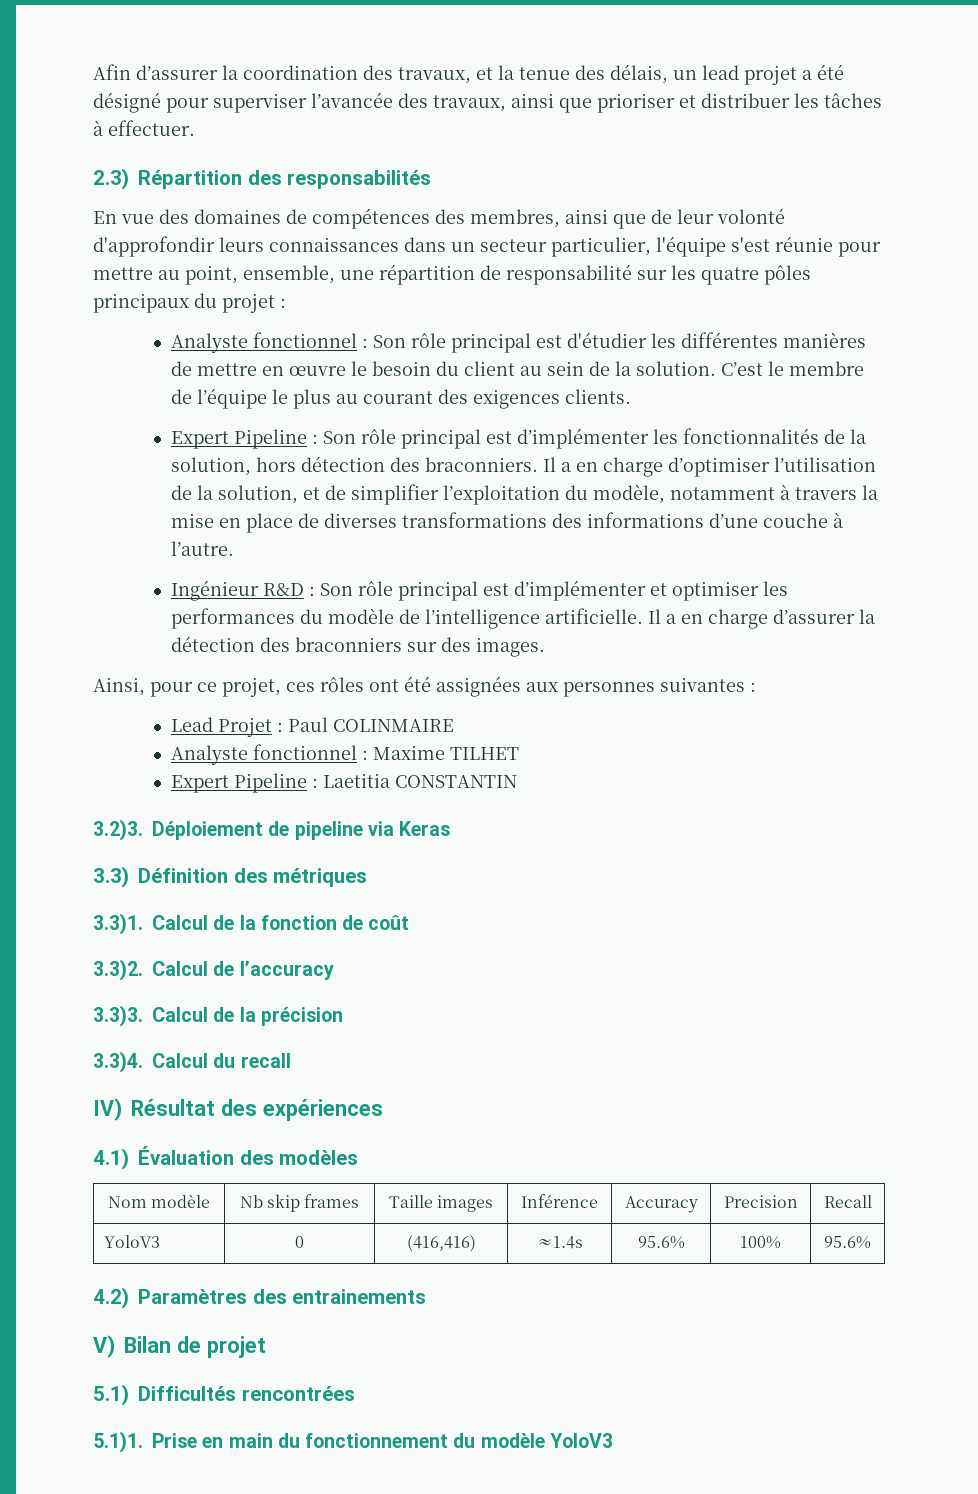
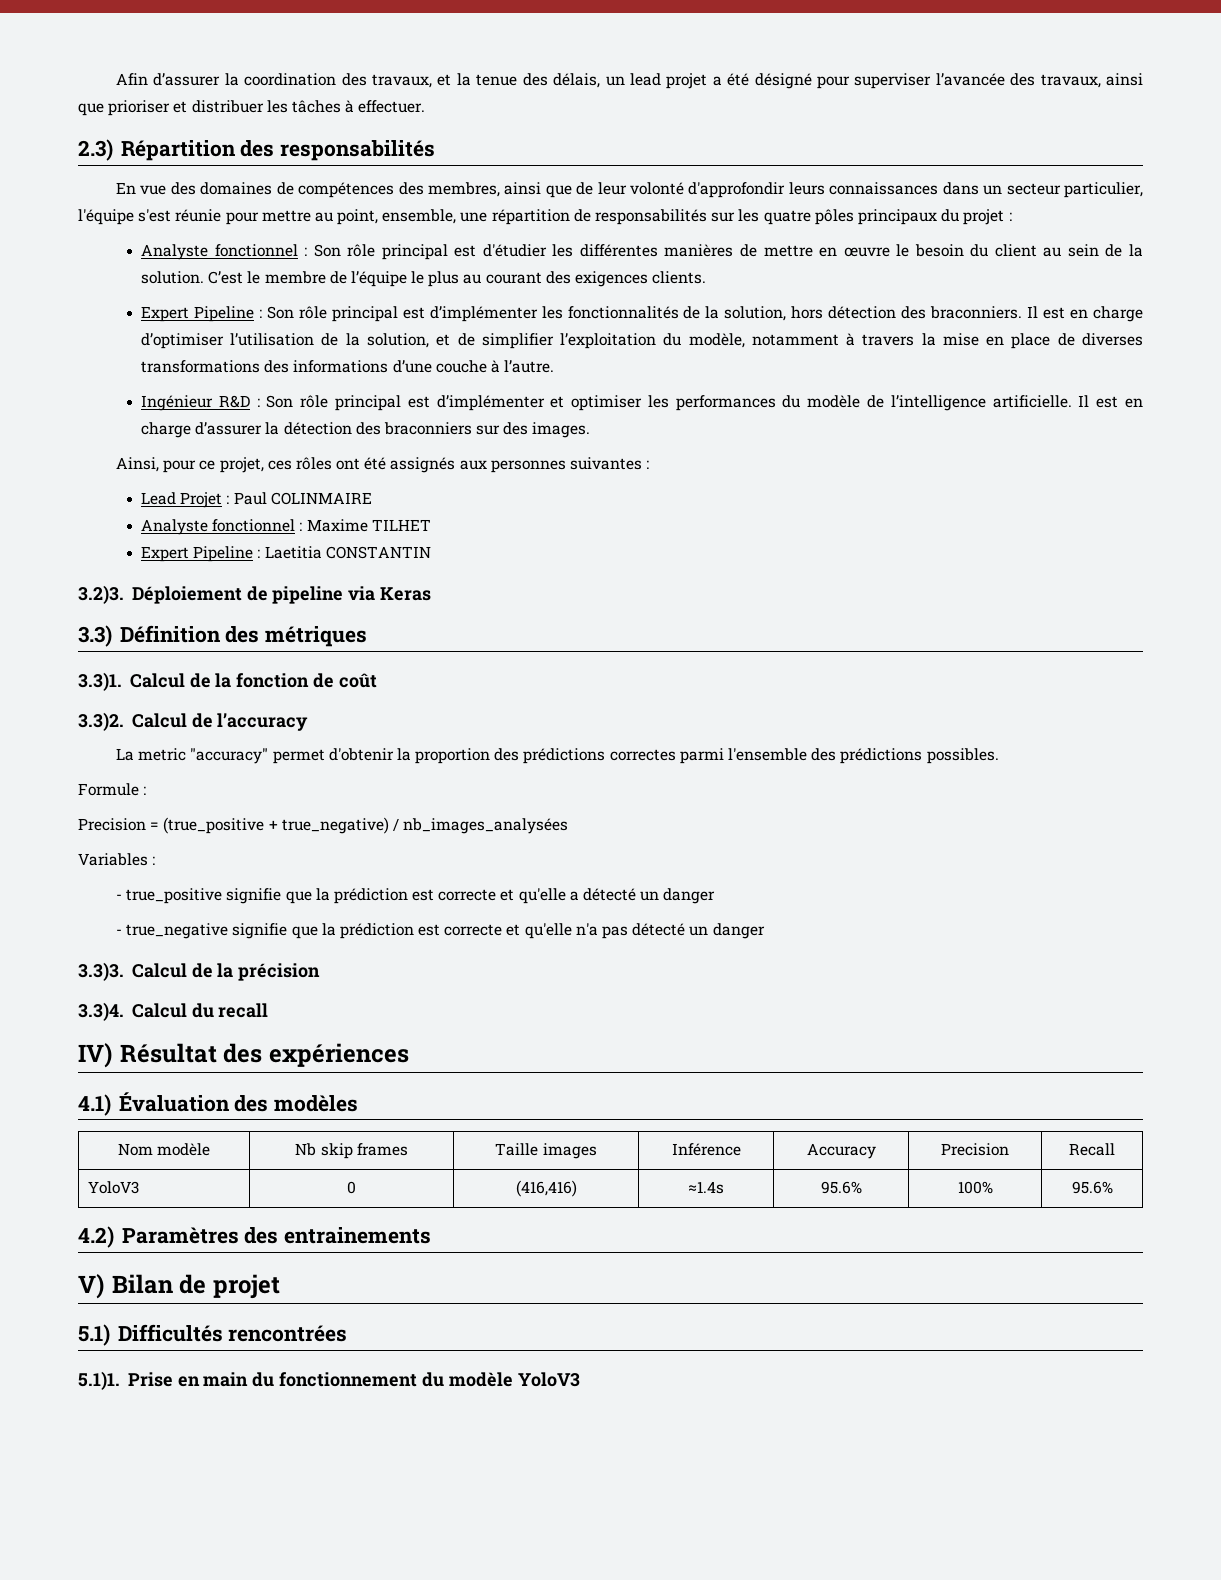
- En vue des domaines de compétences des membres, ainsi que de leur volonté d'approfondir leurs connaissances dans un secteur particulier, l'équipe s'est réunie pour mettre au point, ensemble, une répartition de responsabilité sur les quatre pôles principaux du projet :
+ En vue des domaines de compétences des membres, ainsi que de leur volonté d'approfondir leurs connaissances dans un secteur particulier, l'équipe s'est réunie pour mettre au point, ensemble, une répartition de responsabilités sur les quatre pôles principaux du projet :
- Il a en charge d’optimiser l’utilisation de la solution, et de simplifier l’exploitation du modèle, notamment à travers la mise en place de diverses transformations des informations d’une couche à l’autre.
+ Il est en charge d’optimiser l’utilisation de la solution, et de simplifier l’exploitation du modèle, notamment à travers la mise en place de diverses transformations des informations d’une couche à l’autre.
- Il a en charge d’assurer la détection des braconniers sur des images.
+ Il est en charge d’assurer la détection des braconniers sur des images.
- Ainsi, pour ce projet, ces rôles ont été assignées aux personnes suivantes :
+ Ainsi, pour ce projet, ces rôles ont été assignés aux personnes suivantes :
+ La metric "accuracy" permet d'obtenir la proportion des prédictions correctes parmi l'ensemble des prédictions possibles.
+ Formule :
+ Precision = (true_positive + true_negative) / nb_images_analysées
+ Variables :
+ - true_positive signifie que la prédiction est correcte et qu'elle a détecté un danger
+ - true_negative signifie que la prédiction est correcte et qu'elle n'a pas détecté un danger

